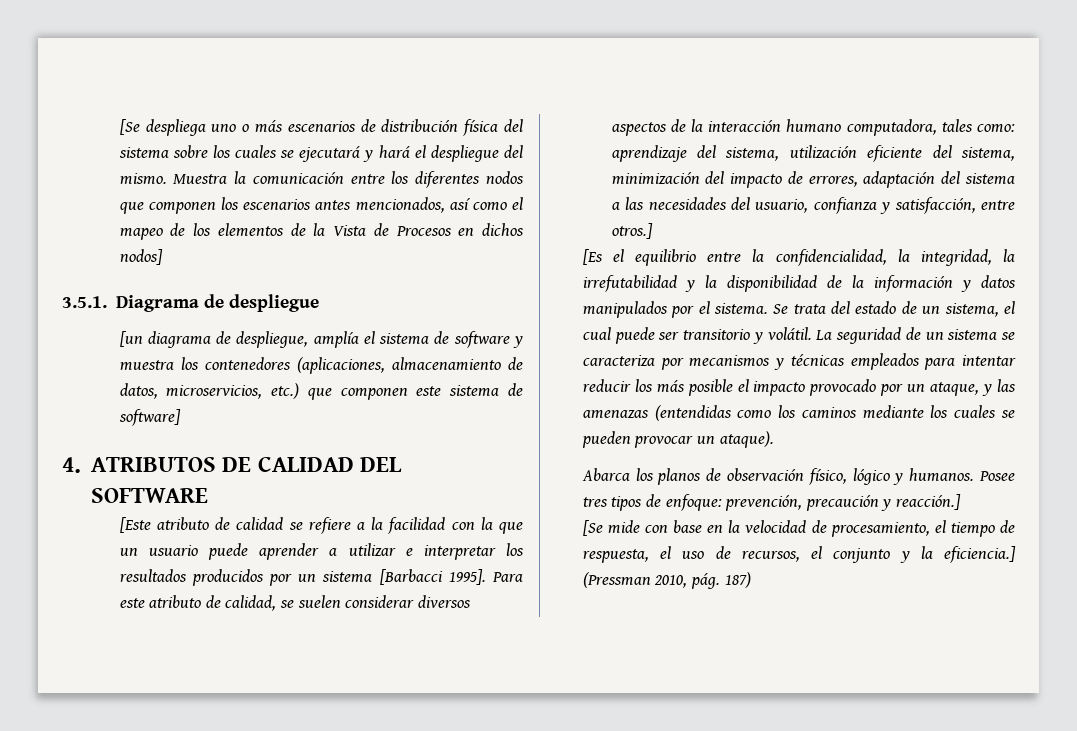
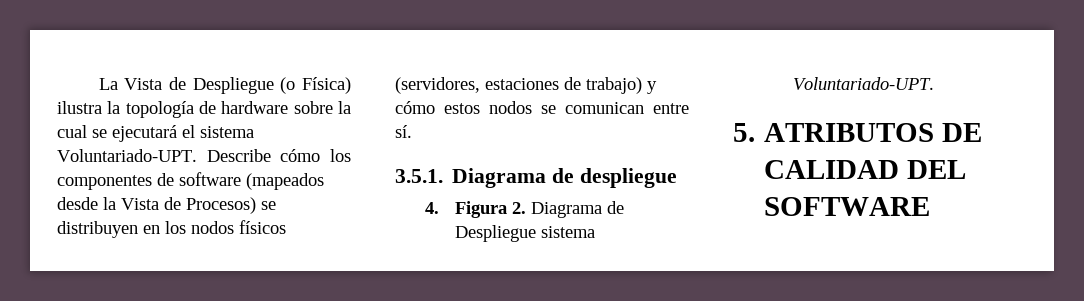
- [Se despliega uno o más escenarios de distribución física del sistema sobre los cuales se ejecutará y hará el despliegue del mismo. Muestra la comunicación entre los diferentes nodos que componen los escenarios antes mencionados, así como el mapeo de los elementos de la Vista de Procesos en dichos nodos]
+ La Vista de Despliegue (o Física) ilustra la topología de hardware sobre la cual se ejecutará el sistema Voluntariado-UPT. Describe cómo los componentes de software (mapeados desde la Vista de Procesos) se distribuyen en los nodos físicos (servidores, estaciones de trabajo) y cómo estos nodos se comunican entre sí.
  3.5.1. Diagrama de despliegue
- [un diagrama de despliegue, amplía el sistema de software y muestra los contenedores (aplicaciones, almacenamiento de datos, microservicios, etc.) que componen este sistema de software]
- 4. ATRIBUTOS DE CALIDAD DEL SOFTWARE
+ 4. Figura 2. Diagrama de Despliegue sistema Voluntariado-UPT.
+ 5. ATRIBUTOS DE CALIDAD DEL SOFTWARE
- [Este atributo de calidad se refiere a la facilidad con la que un usuario puede aprender a utilizar e interpretar los resultados producidos por un sistema [Barbacci 1995]. Para este atributo de calidad, se suelen considerar diversos aspectos de la interacción humano computadora, tales como: aprendizaje del sistema, utilización eficiente del sistema, minimización del impacto de errores, adaptación del sistema a las necesidades del usuario, confianza y satisfacción, entre otros.]
- [Es el equilibrio entre la confidencialidad, la integridad, la irrefutabilidad y la disponibilidad de la información y datos manipulados por el sistema. Se trata del estado de un sistema, el cual puede ser transitorio y volátil. La seguridad de un sistema se caracteriza por mecanismos y técnicas empleados para intentar reducir los más posible el impacto provocado por un ataque, y las amenazas (entendidas como los caminos mediante los cuales se pueden provocar un ataque).
- Abarca los planos de observación físico, lógico y humanos. Posee tres tipos de enfoque: prevención, precaución y reacción.]
- [Se mide con base en la velocidad de procesamiento, el tiempo de respuesta, el uso de recursos, el conjunto y la eficiencia.] (Pressman 2010, pág. 187)

